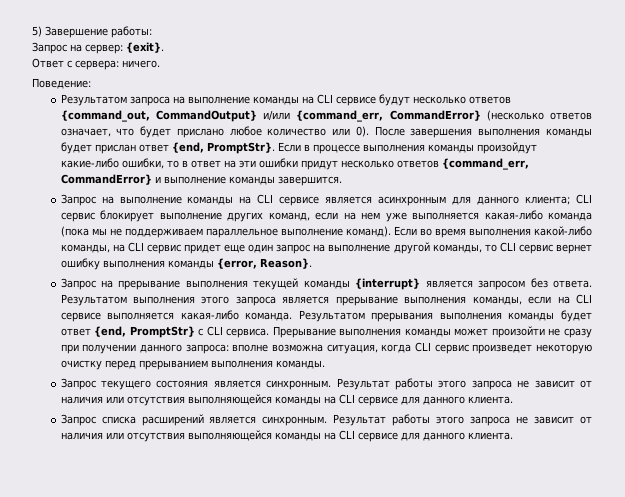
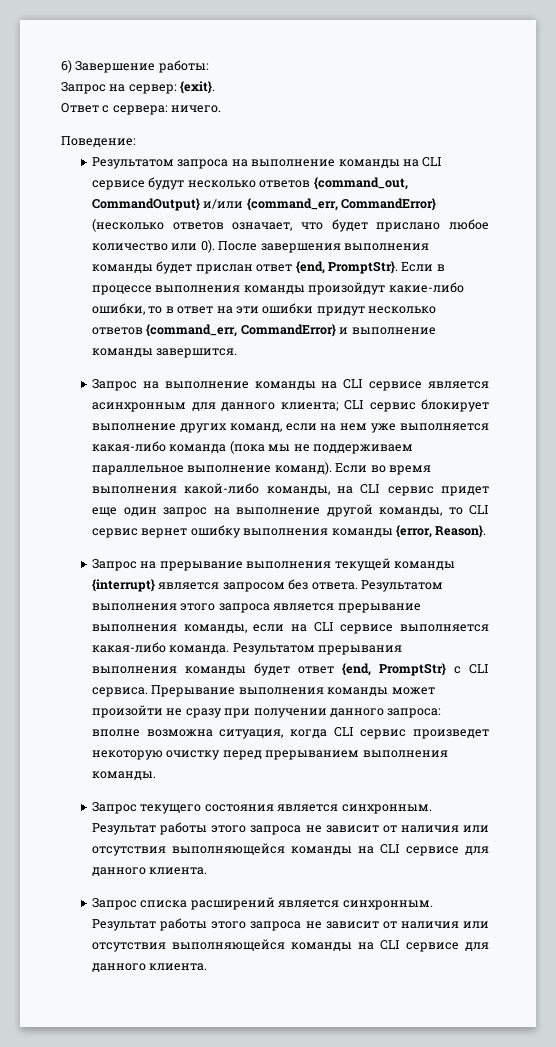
- 5) Завершение работы:
+ 6) Завершение работы:

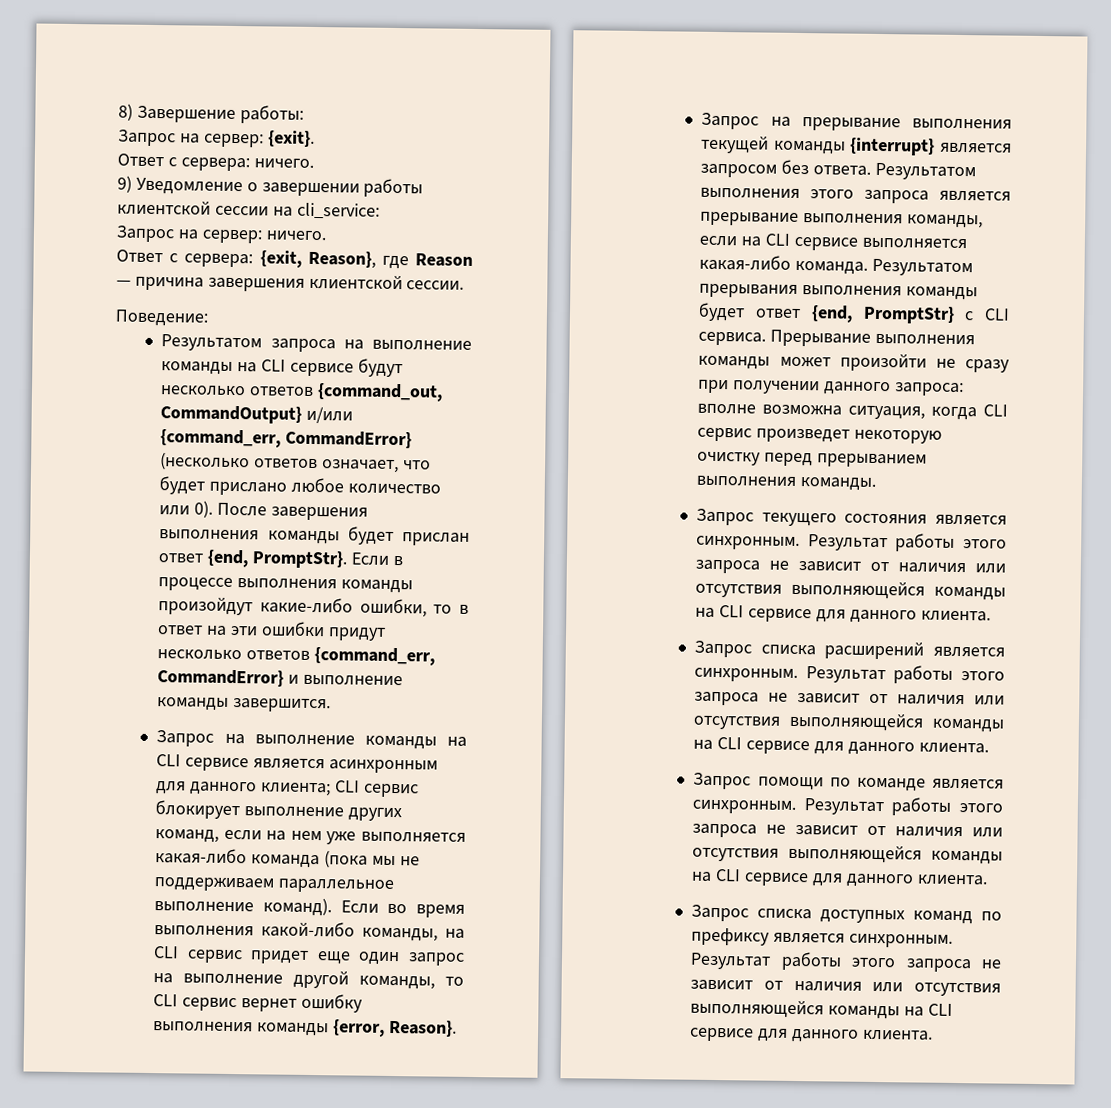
- 6) Завершение работы:
+ 8) Завершение работы:
+ 9) Уведомление о завершении работы клиентской сессии на cli_service:
+ Запрос на сервер: ничего.
+ Ответ с сервера: {exit, Reason}, где Reason — причина завершения клиентской сессии.
+ Запрос помощи по команде является синхронным. Результат работы этого запроса не зависит от наличия или отсутствия выполняющейся команды на CLI сервисе для данного клиента.
+ Запрос списка доступных команд по префиксу является синхронным. Результат работы этого запроса не зависит от наличия или отсутствия выполняющейся команды на CLI сервисе для данного клиента.

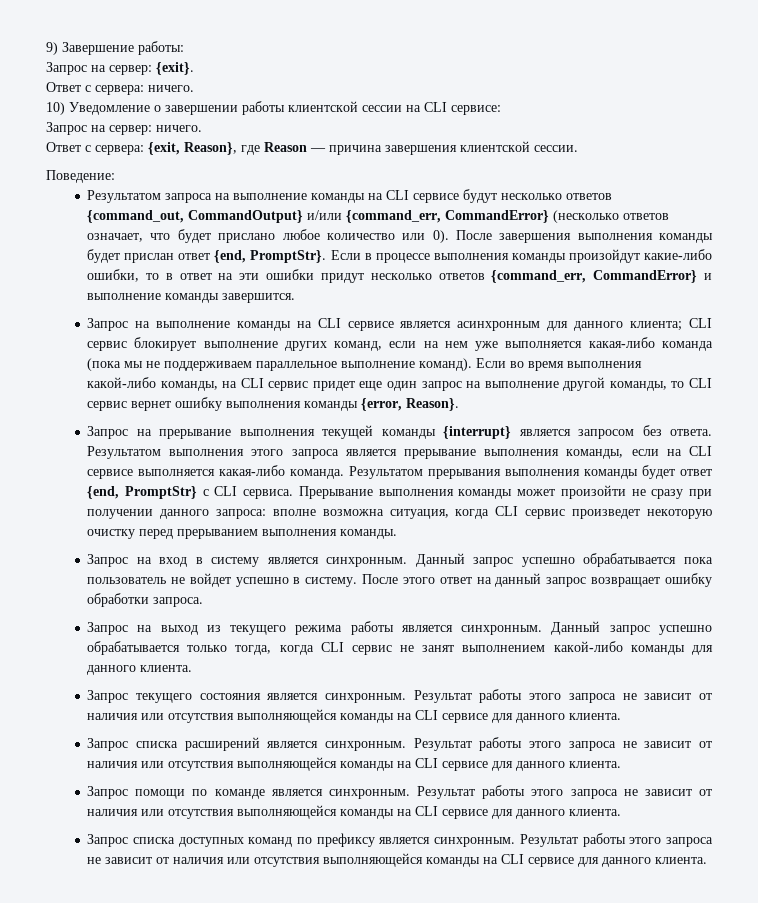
- 8) Завершение работы:
+ 9) Завершение работы:
- 9) Уведомление о завершении работы клиентской сессии на cli_service:
+ 10) Уведомление о завершении работы клиентской сессии на CLI сервисе:
+ Запрос на вход в систему является синхронным. Данный запрос успешно обрабатывается пока пользователь не войдет успешно в систему. После этого ответ на данный запрос возвращает ошибку обработки запроса.
+ Запрос на выход из текущего режима работы является синхронным. Данный запрос успешно обрабатывается только тогда, когда CLI сервис не занят выполнением какой-либо команды для данного клиента.

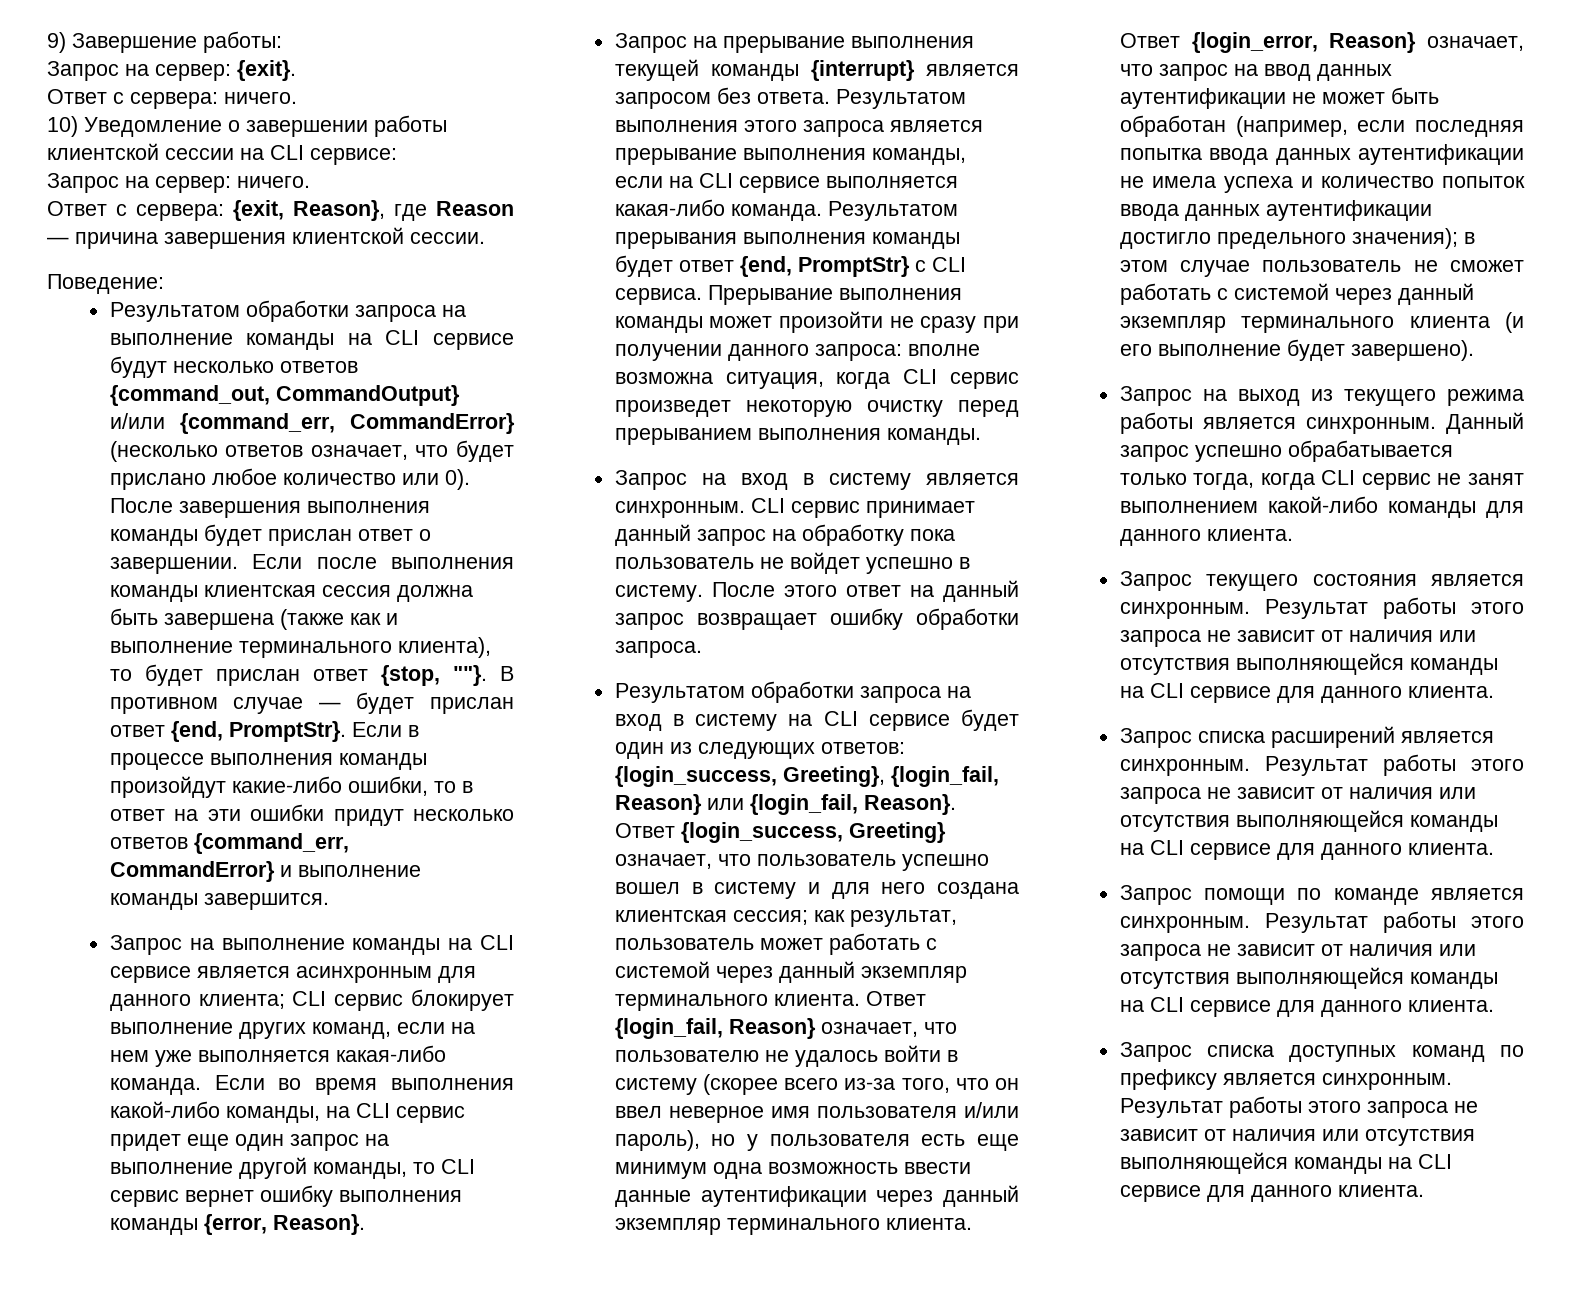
- Результатом запроса на выполнение команды на CLI сервисе будут несколько ответов {command_out, CommandOutput} и/или {command_err, CommandError} (несколько ответов означает, что будет прислано любое количество или 0).
+ Результатом обработки запроса на выполнение команды на CLI сервисе будут несколько ответов {command_out, CommandOutput} и/или {command_err, CommandError} (несколько ответов означает, что будет прислано любое количество или 0).
- После завершения выполнения команды будет прислан ответ {end, PromptStr}.
+ После завершения выполнения команды будет прислан ответ о завершении. Если после выполнения команды клиентская сессия должна быть завершена (также как и выполнение терминального клиента), то будет прислан ответ {stop, ""}. В противном случае — будет прислан ответ {end, PromptStr}.
- Запрос на выполнение команды на CLI сервисе является асинхронным для данного клиента; CLI сервис блокирует выполнение других команд, если на нем уже выполняется какая-либо команда (пока мы не поддерживаем параллельное выполнение команд).
+ Запрос на выполнение команды на CLI сервисе является асинхронным для данного клиента; CLI сервис блокирует выполнение других команд, если на нем уже выполняется какая-либо команда.
- Данный запрос успешно обрабатывается пока пользователь не войдет успешно в систему.
+ CLI сервис принимает данный запрос на обработку пока пользователь не войдет успешно в систему.
+ Результатом обработки запроса на вход в систему на CLI сервисе будет один из следующих ответов: {login_success, Greeting}, {login_fail, Reason} или {login_fail, Reason}. Ответ {login_success, Greeting} означает, что пользователь успешно вошел в систему и для него создана клиентская сессия; как результат, пользователь может работать с системой через данный экземпляр терминального клиента. Ответ {login_fail, Reason} означает, что пользователю не удалось войти в систему (скорее всего из-за того, что он ввел неверное имя пользователя и/или пароль), но у пользователя есть еще минимум одна возможность ввести данные аутентификации через данный экземпляр терминального клиента. Ответ {login_error, Reason} означает, что запрос на ввод данных аутентификации не может быть обработан (например, если последняя попытка ввода данных аутентификации не имела успеха и количество попыток ввода данных аутентификации достигло предельного значения); в этом случае пользователь не сможет работать с системой через данный экземпляр терминального клиента (и его выполнение будет завершено).

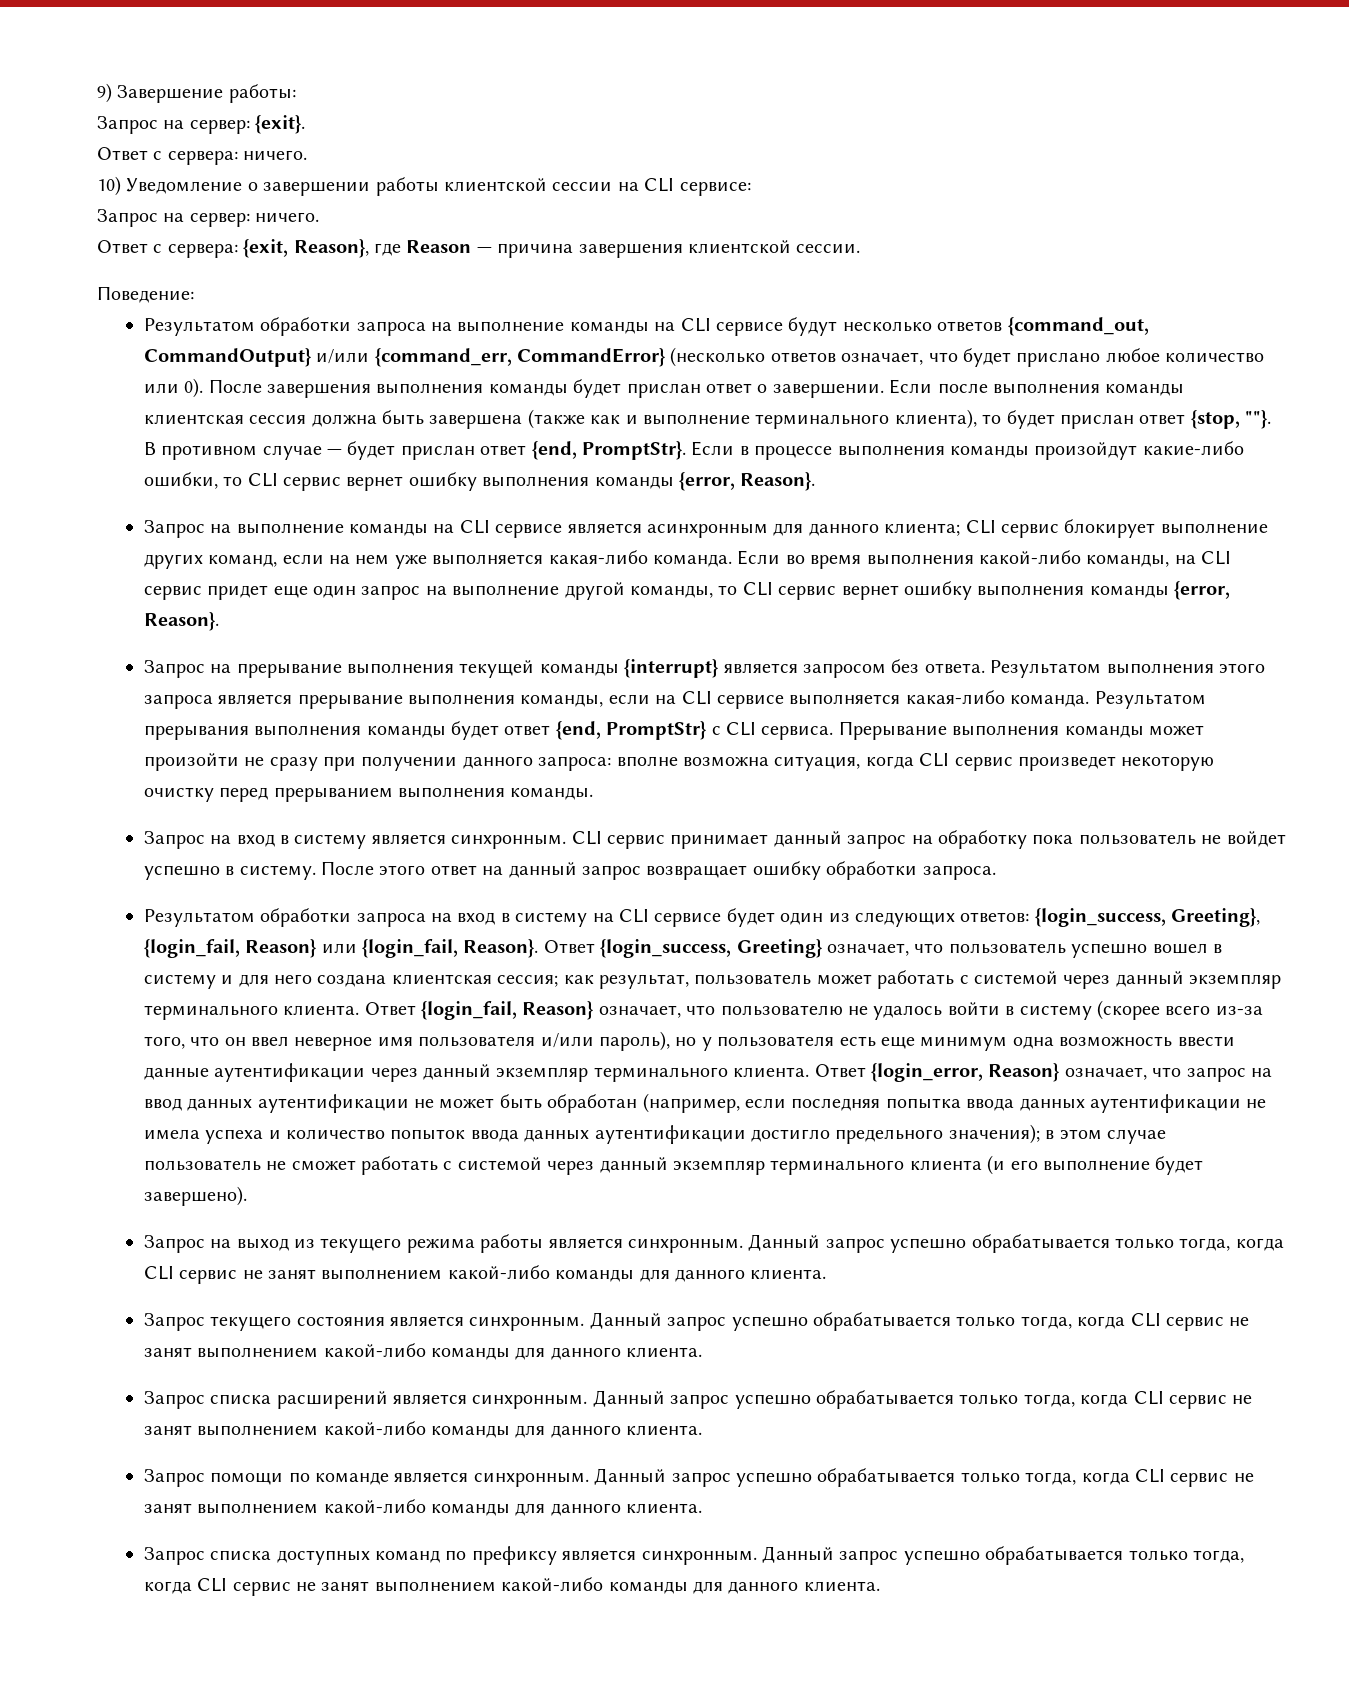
- Если в процессе выполнения команды произойдут какие-либо ошибки, то в ответ на эти ошибки придут несколько ответов {command_err, CommandError} и выполнение команды завершится.
+ Если в процессе выполнения команды произойдут какие-либо ошибки, то CLI сервис вернет ошибку выполнения команды {error, Reason}.
- Запрос текущего состояния является синхронным. Результат работы этого запроса не зависит от наличия или отсутствия выполняющейся команды на CLI сервисе для данного клиента.
+ Запрос текущего состояния является синхронным. Данный запрос успешно обрабатывается только тогда, когда CLI сервис не занят выполнением какой-либо команды для данного клиента.
- Запрос списка расширений является синхронным. Результат работы этого запроса не зависит от наличия или отсутствия выполняющейся команды на CLI сервисе для данного клиента.
+ Запрос списка расширений является синхронным. Данный запрос успешно обрабатывается только тогда, когда CLI сервис не занят выполнением какой-либо команды для данного клиента.
- Запрос помощи по команде является синхронным. Результат работы этого запроса не зависит от наличия или отсутствия выполняющейся команды на CLI сервисе для данного клиента.
+ Запрос помощи по команде является синхронным. Данный запрос успешно обрабатывается только тогда, когда CLI сервис не занят выполнением какой-либо команды для данного клиента.
- Запрос списка доступных команд по префиксу является синхронным. Результат работы этого запроса не зависит от наличия или отсутствия выполняющейся команды на CLI сервисе для данного клиента.
+ Запрос списка доступных команд по префиксу является синхронным. Данный запрос успешно обрабатывается только тогда, когда CLI сервис не занят выполнением какой-либо команды для данного клиента.

